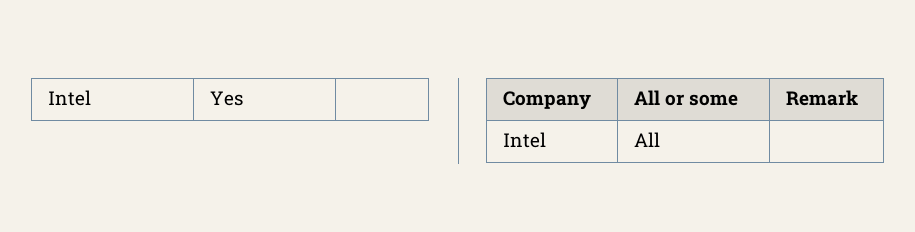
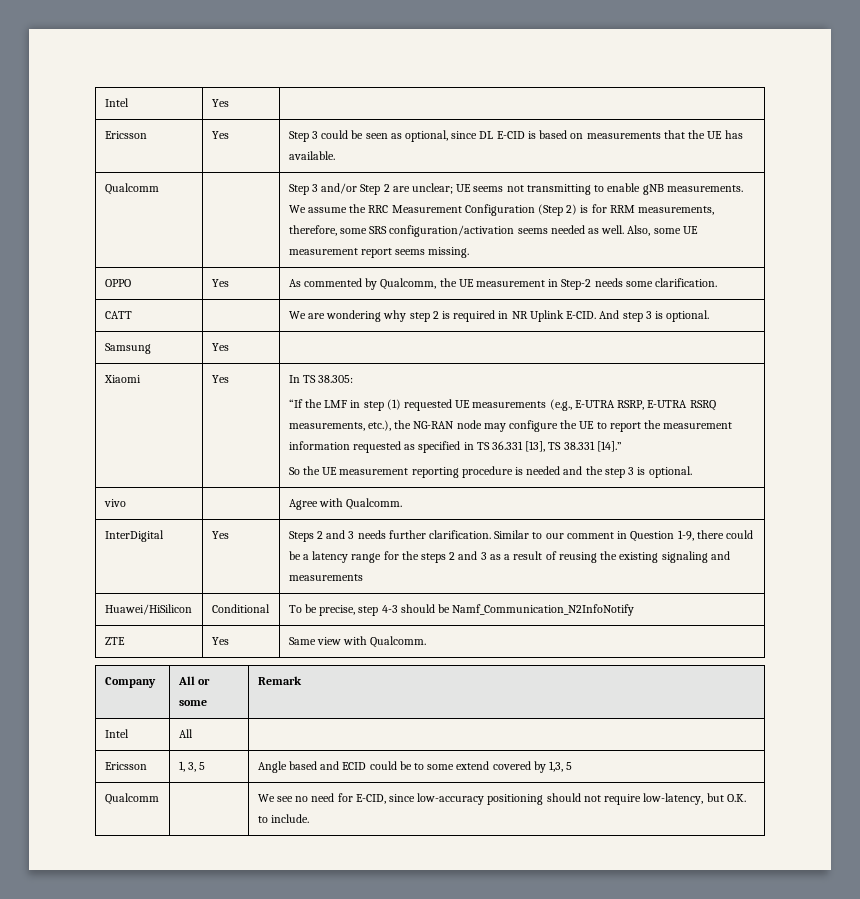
+ Ericsson | Yes | Step 3 could be seen as optional, since DL E-CID is based on measurements that the UE has available.
+ Qualcomm | | Step 3 and/or Step 2 are unclear; UE seems not transmitting to enable gNB measurements. We assume the RRC Measurement Configuration (Step 2) is for RRM measurements, therefore, some SRS configuration/activation seems needed as well. Also, some UE measurement report seems missing.
+ OPPO | Yes | As commented by Qualcomm, the UE measurement in Step-2 needs some clarification.
+ CATT | | We are wondering why step 2 is required in NR Uplink E-CID. And step 3 is optional.
+ Samsung | Yes |
+ Xiaomi | Yes | In TS 38.305:
+ “If the LMF in step (1) requested UE measurements (e.g., E-UTRA RSRP, E-UTRA RSRQ measurements, etc.), the NG-RAN node may configure the UE to report the measurement information requested as specified in TS 36.331 [13], TS 38.331 [14].”
+ So the UE measurement reporting procedure is needed and the step 3 is optional.
+ vivo | | Agree with Qualcomm.
+ InterDigital | Yes | Steps 2 and 3 needs further clarification. Similar to our comment in Question 1-9, there could be a latency range for the steps 2 and 3 as a result of reusing the existing signaling and measurements
+ Huawei/HiSilicon | Conditional | To be precise, step 4-3 should be Namf_Communication_N2InfoNotify
+ ZTE | Yes | Same view with Qualcomm.
+ Ericsson | 1, 3, 5 | Angle based and ECID could be to some extend covered by 1,3, 5
+ Qualcomm | | We see no need for E-CID, since low-accuracy positioning should not require low-latency, but O.K. to include.

